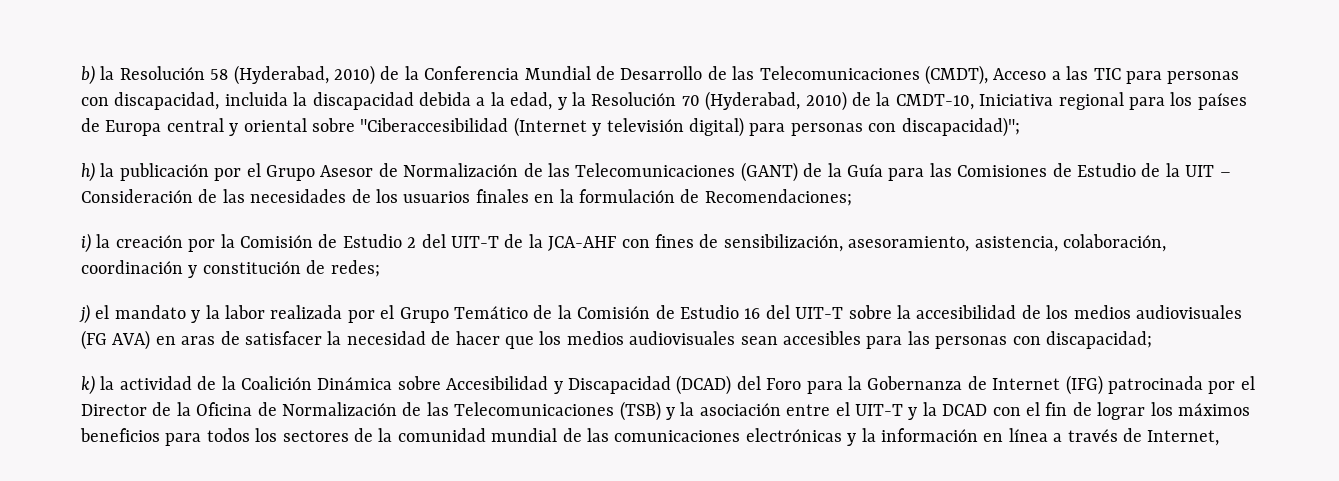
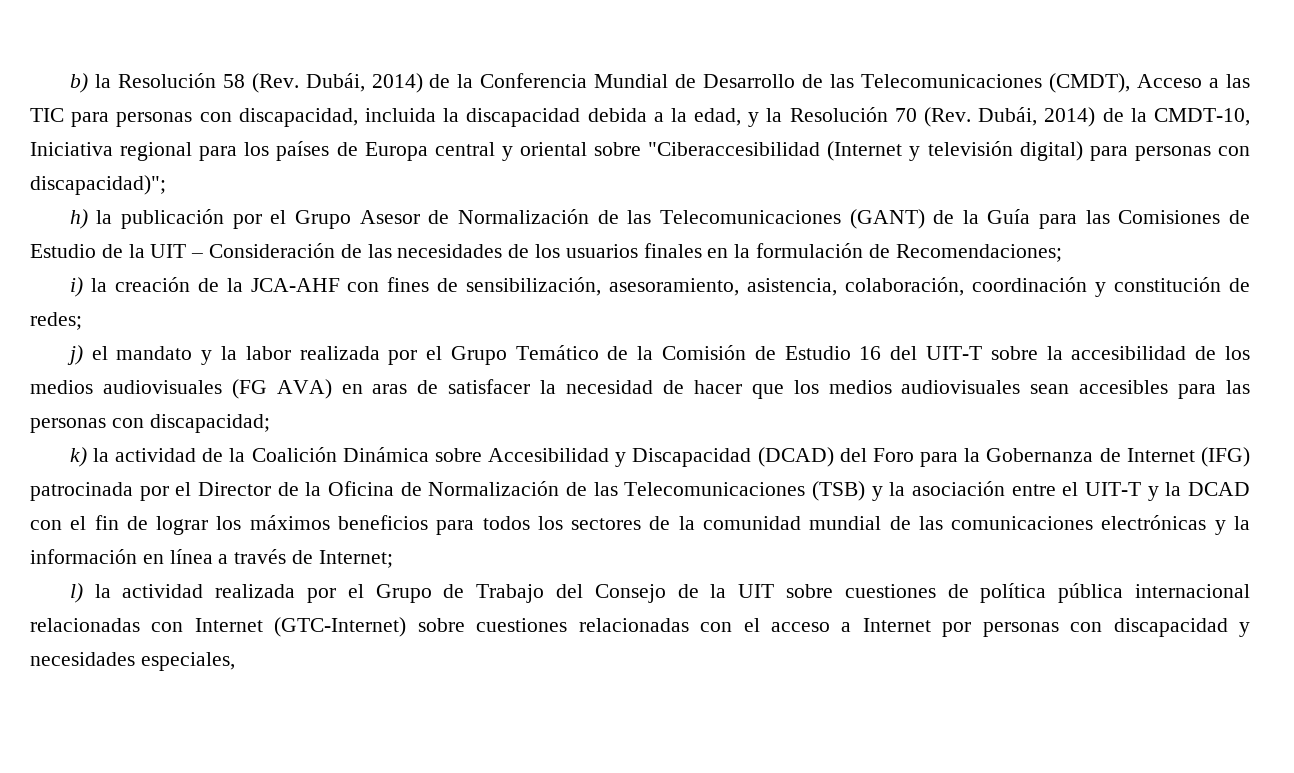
- b) la Resolución 58 (Hyderabad, 2010) de la Conferencia Mundial de Desarrollo de las Telecomunicaciones (CMDT), Acceso a las TIC para personas con discapacidad, incluida la discapacidad debida a la edad, y la Resolución 70 (Hyderabad, 2010) de la CMDT-10, Iniciativa regional para los países de Europa central y oriental sobre "Ciberaccesibilidad (Internet y televisión digital) para personas con discapacidad)";
+ b) la Resolución 58 (Rev. Dubái, 2014) de la Conferencia Mundial de Desarrollo de las Telecomunicaciones (CMDT), Acceso a las TIC para personas con discapacidad, incluida la discapacidad debida a la edad, y la Resolución 70 (Rev. Dubái, 2014) de la CMDT-10, Iniciativa regional para los países de Europa central y oriental sobre "Ciberaccesibilidad (Internet y televisión digital) para personas con discapacidad)";
- i) la creación por la Comisión de Estudio 2 del UIT-T de la JCA-AHF con fines de sensibilización, asesoramiento, asistencia, colaboración, coordinación y constitución de redes;
+ i) la creación de la JCA-AHF con fines de sensibilización, asesoramiento, asistencia, colaboración, coordinación y constitución de redes;
- k) la actividad de la Coalición Dinámica sobre Accesibilidad y Discapacidad (DCAD) del Foro para la Gobernanza de Internet (IFG) patrocinada por el Director de la Oficina de Normalización de las Telecomunicaciones (TSB) y la asociación entre el UIT-T y la DCAD con el fin de lograr los máximos beneficios para todos los sectores de la comunidad mundial de las comunicaciones electrónicas y la información en línea a través de Internet,
+ k) la actividad de la Coalición Dinámica sobre Accesibilidad y Discapacidad (DCAD) del Foro para la Gobernanza de Internet (IFG) patrocinada por el Director de la Oficina de Normalización de las Telecomunicaciones (TSB) y la asociación entre el UIT-T y la DCAD con el fin de lograr los máximos beneficios para todos los sectores de la comunidad mundial de las comunicaciones electrónicas y la información en línea a través de Internet;
+ l) la actividad realizada por el Grupo de Trabajo del Consejo de la UIT sobre cuestiones de política pública internacional relacionadas con Internet (GTC-Internet) sobre cuestiones relacionadas con el acceso a Internet por personas con discapacidad y necesidades especiales,

